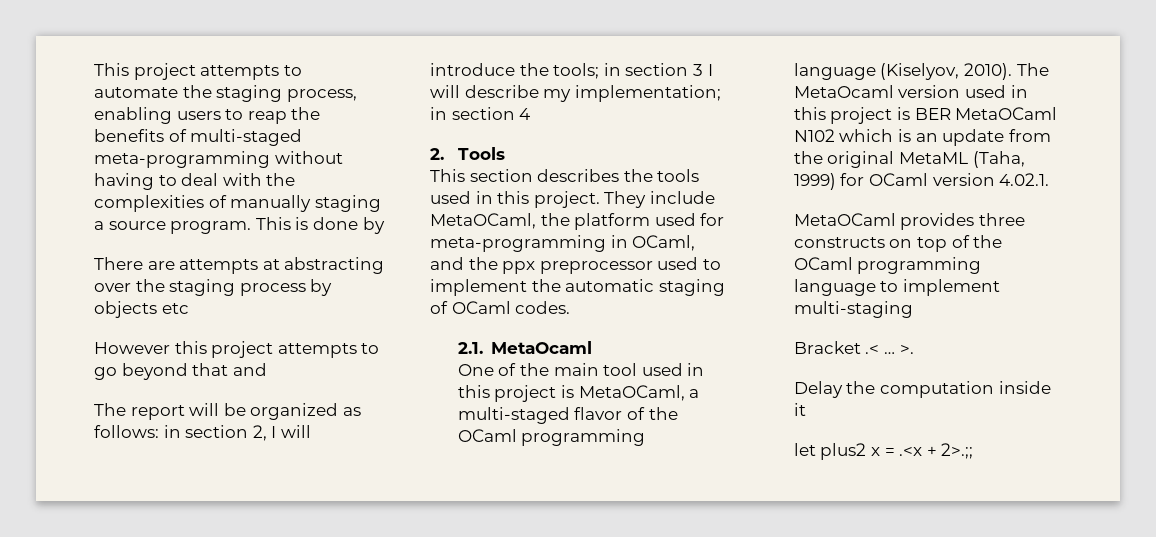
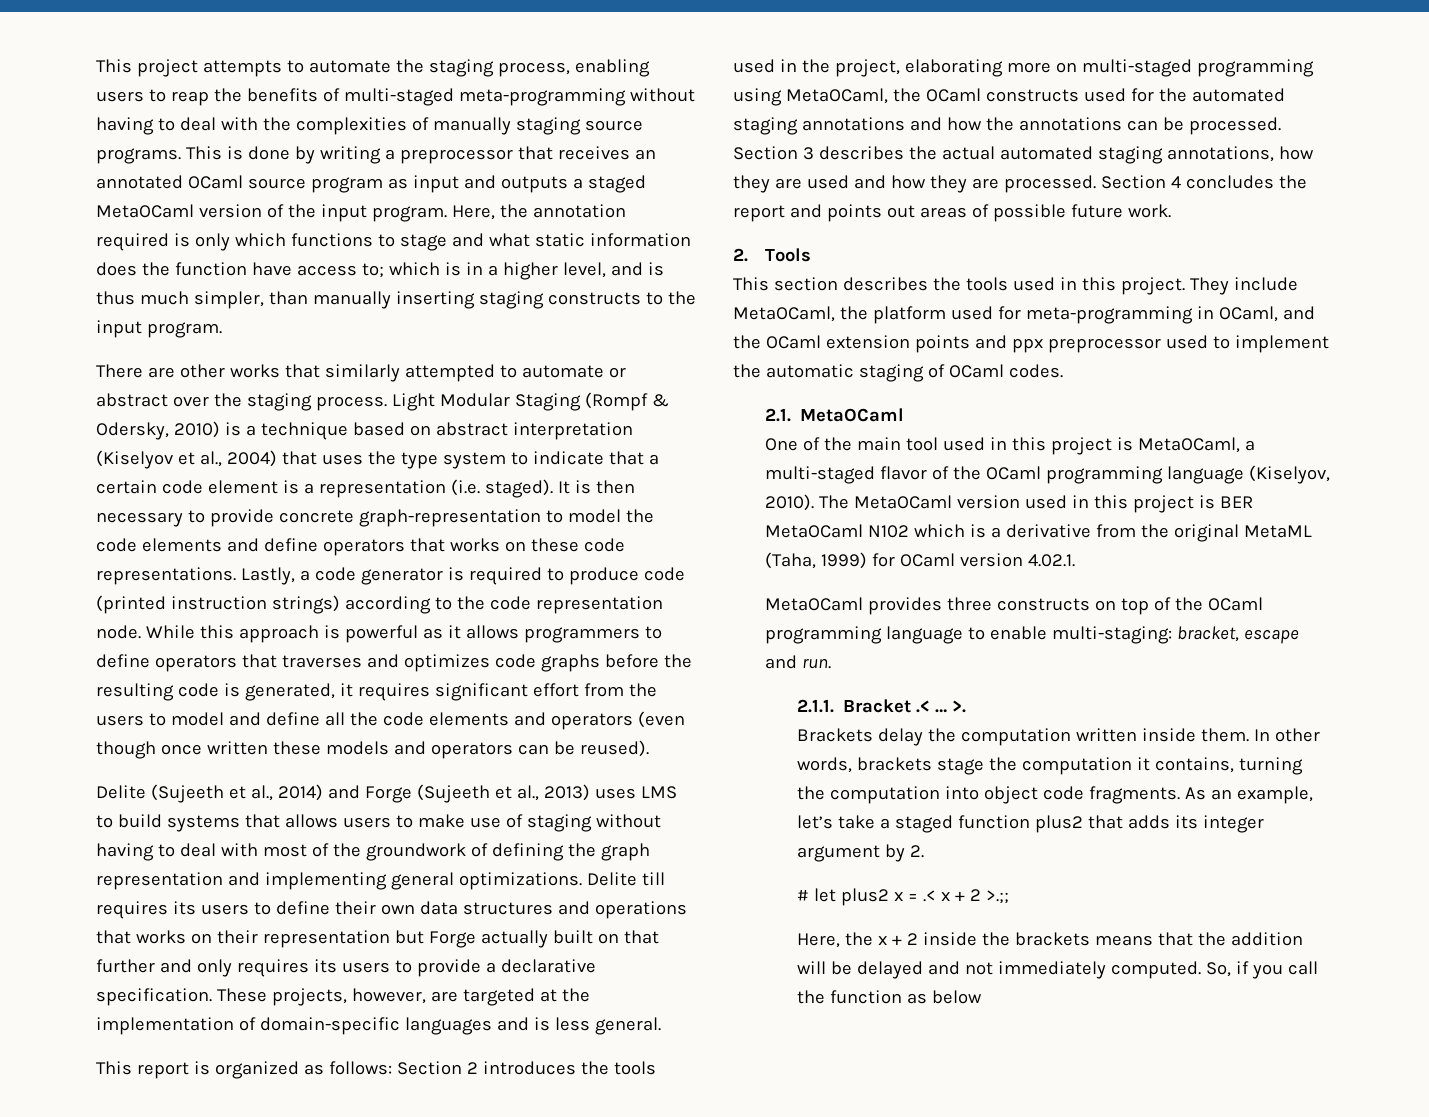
- This project attempts to automate the staging process, enabling users to reap the benefits of multi-staged meta-programming without having to deal with the complexities of manually staging a source program.
+ This project attempts to automate the staging process, enabling users to reap the benefits of multi-staged meta-programming without having to deal with the complexities of manually staging source programs.
- This is done by
- There are attempts at abstracting over the staging process by objects etc
- However this project attempts to go beyond that and
- The report will be organized as follows: in section 2, I will introduce the tools; in section 3 I will describe my implementation; in section 4
+ This is done by writing a preprocessor that receives an annotated OCaml source program as input and outputs a staged MetaOCaml version of the input program. Here, the annotation required is only which functions to stage and what static information does the function have access to; which is in a higher level, and is thus much simpler, than manually inserting staging constructs to the input program.
+ There are other works that similarly attempted to automate or abstract over the staging process. Light Modular Staging (Rompf & Odersky, 2010) is a technique based on abstract interpretation (Kiselyov et al., 2004) that uses the type system to indicate that a certain code element is a representation (i.e. staged). It is then necessary to provide concrete graph-representation to model the code elements and define operators that works on these code representations. Lastly, a code generator is required to produce code (printed instruction strings) according to the code representation node. While this approach is powerful as it allows programmers to define operators that traverses and optimizes code graphs before the resulting code is generated, it requires significant effort from the users to model and define all the code elements and operators (even though once written these models and operators can be reused).
+ Delite (Sujeeth et al., 2014) and Forge (Sujeeth et al., 2013) uses LMS to build systems that allows users to make use of staging without having to deal with most of the groundwork of defining the graph representation and implementing general optimizations. Delite till requires its users to define their own data structures and operations that works on their representation but Forge actually built on that further and only requires its users to provide a declarative specification. These projects, however, are targeted at the implementation of domain-specific languages and is less general.
+ This report is organized as follows: Section 2 introduces the tools used in the project, elaborating more on multi-staged programming using MetaOCaml, the OCaml constructs used for the automated staging annotations and how the annotations can be processed. Section 3 describes the actual automated staging annotations, how they are used and how they are processed. Section 4 concludes the report and points out areas of possible future work.
- They include MetaOCaml, the platform used for meta-programming in OCaml, and the ppx preprocessor used to implement the automatic staging of OCaml codes.
+ They include MetaOCaml, the platform used for meta-programming in OCaml, and the OCaml extension points and ppx preprocessor used to implement the automatic staging of OCaml codes.
- 2.1. MetaOcaml
+ 2.1. MetaOCaml
- The MetaOcaml version used in this project is BER MetaOCaml N102 which is an update from the original MetaML (Taha, 1999) for OCaml version 4.02.1.
+ The MetaOCaml version used in this project is BER MetaOCaml N102 which is a derivative from the original MetaML (Taha, 1999) for OCaml version 4.02.1.
- MetaOCaml provides three constructs on top of the OCaml programming language to implement multi-staging
- Bracket .< … >.
- Delay the computation inside it
- let plus2 x = .<x + 2>.;;
+ MetaOCaml provides three constructs on top of the OCaml programming language to enable multi-staging: bracket, escape and run.
+ 2.1.1. Bracket .< … >.
+ Brackets delay the computation written inside them. In other words, brackets stage the computation it contains, turning the computation into object code fragments. As an example, let’s take a staged function plus2 that adds its integer argument by 2.
+ # let plus2 x = .< x + 2 >.;;
+ Here, the x + 2 inside the brackets means that the addition will be delayed and not immediately computed. So, if you call the function as below

